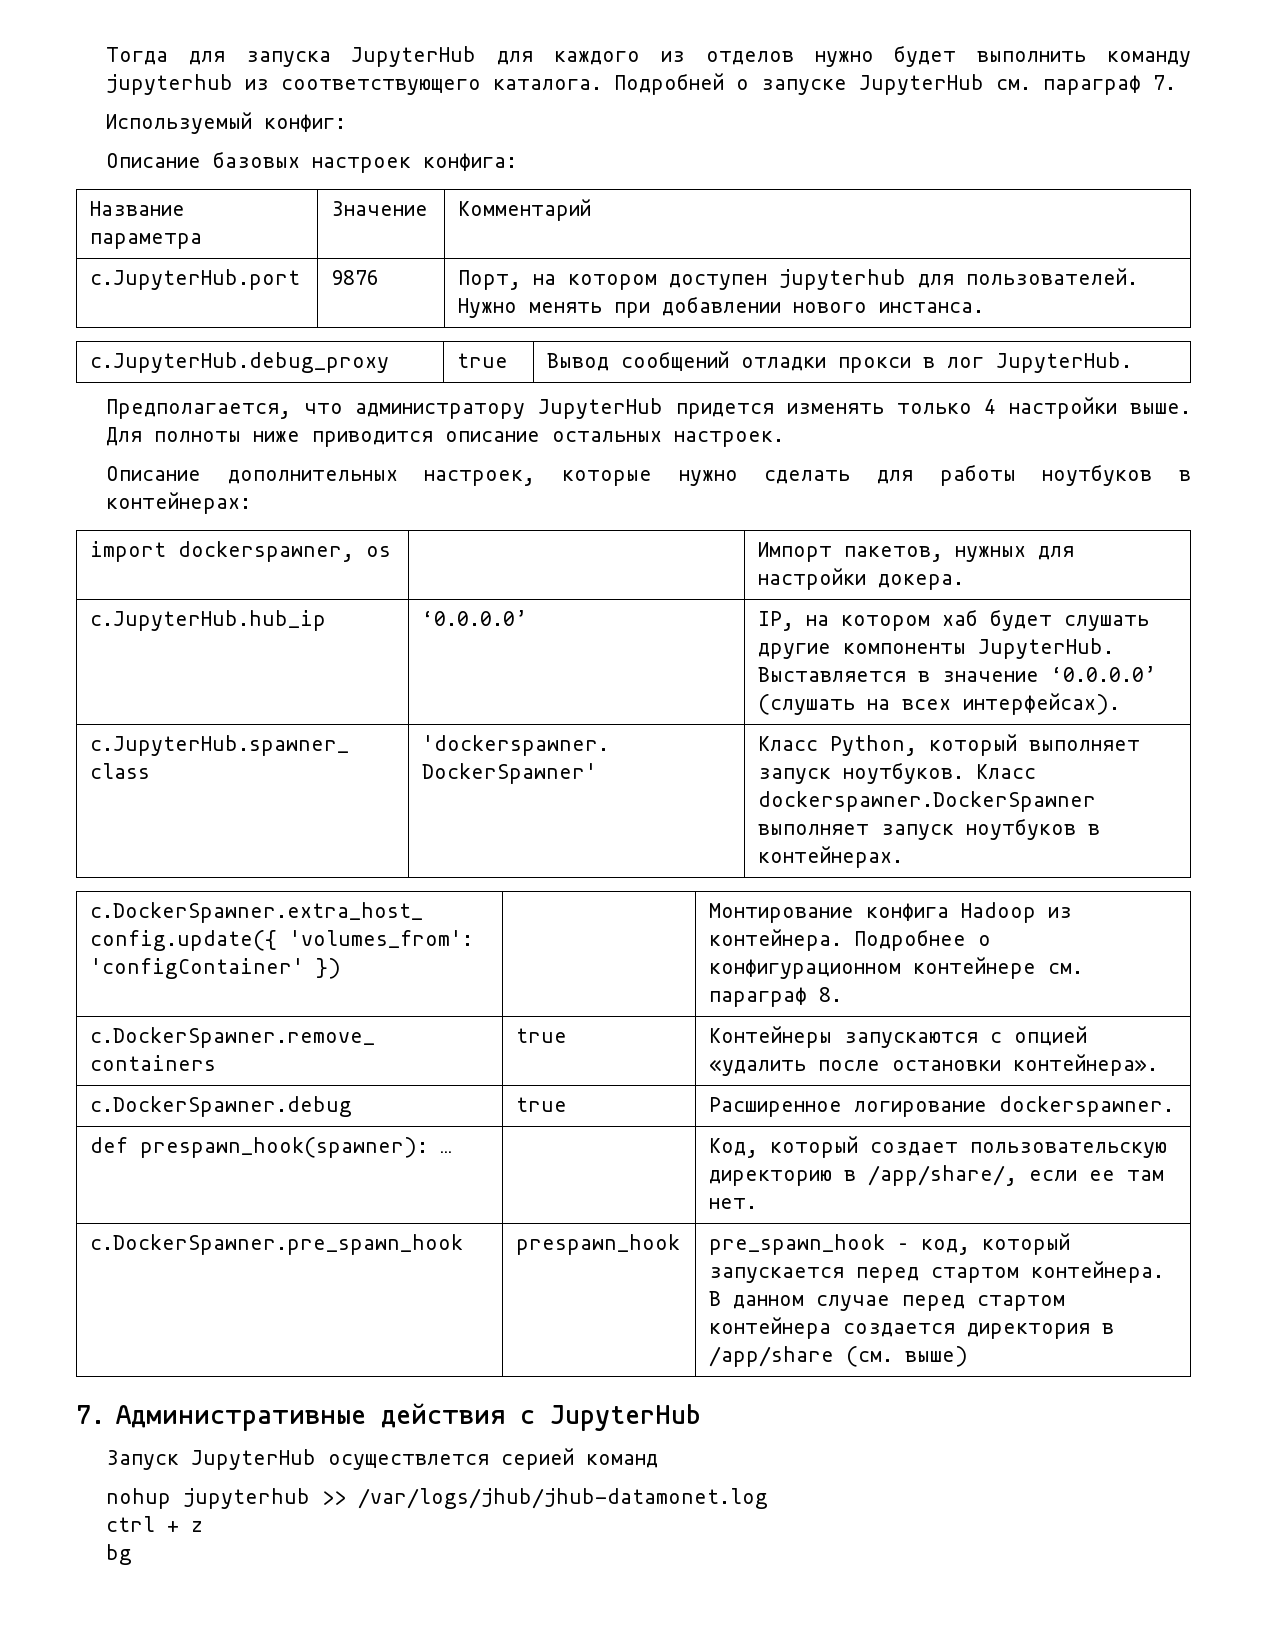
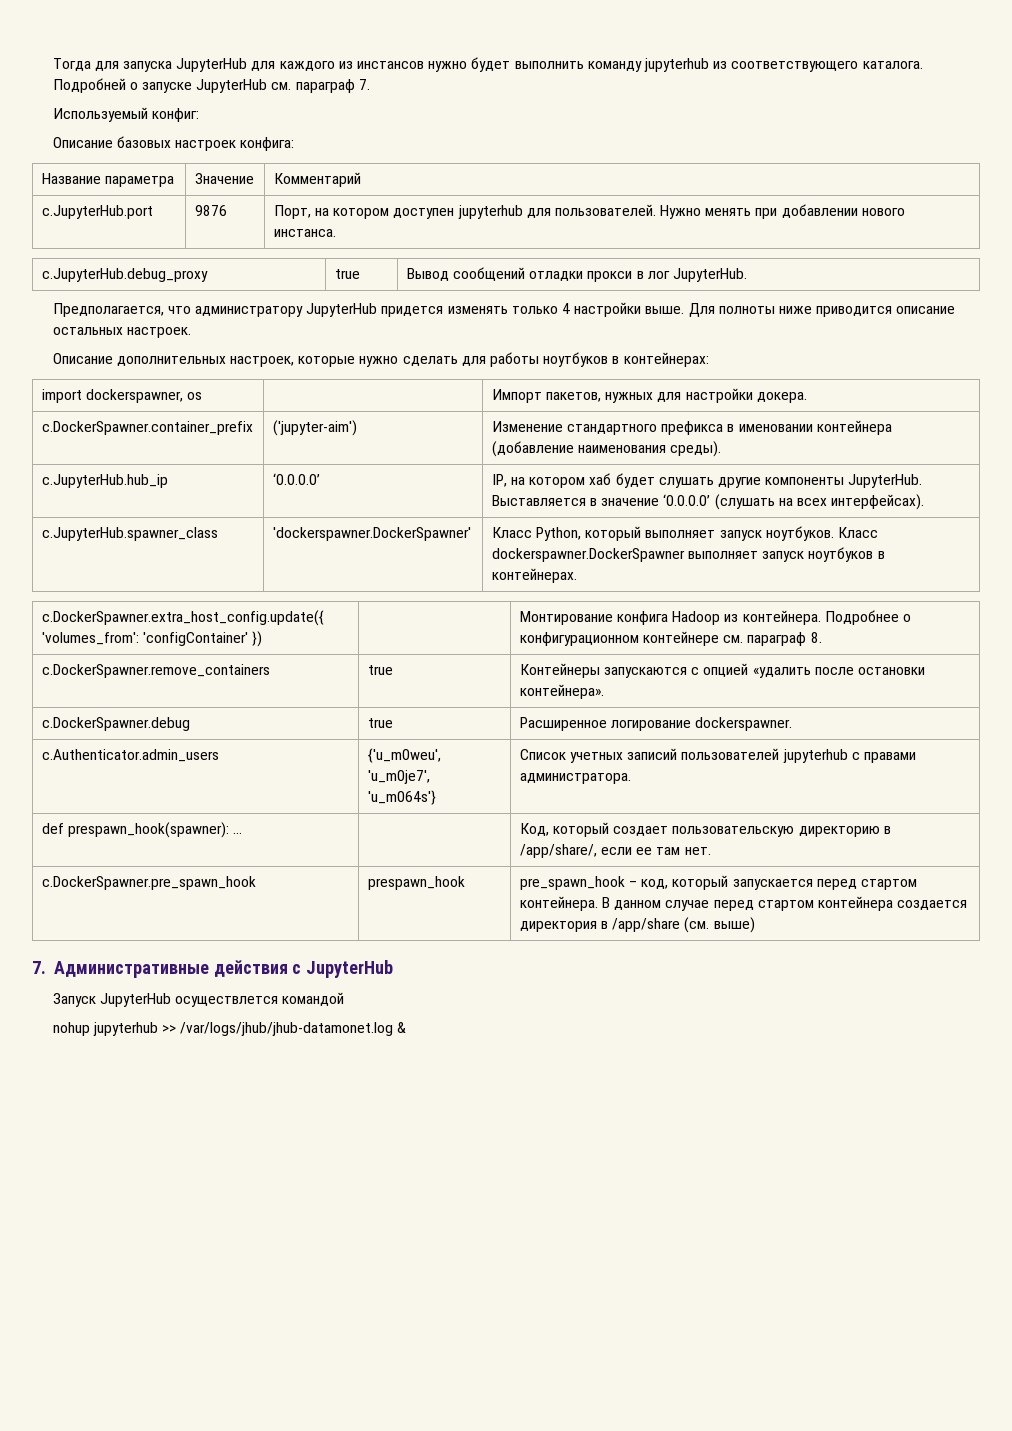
- Тогда для запуска JupyterHub для каждого из отделов нужно будет выполнить команду jupyterhub из соответствующего каталога.
+ Тогда для запуска JupyterHub для каждого из инстансов нужно будет выполнить команду jupyterhub из соответствующего каталога.
+ c.DockerSpawner.container_prefix | ('jupyter-aim') | Изменение стандартного префикса в именовании контейнера (добавление наименования среды).
+ c.Authenticator.admin_users | {'u_m0weu', 'u_m0je7', 'u_m064s'} | Список учетных записий пользователей jupyterhub с правами администратора.
- Запуск JupyterHub осуществлется серией команд
+ Запуск JupyterHub осуществлется командой
- nohup jupyterhub >> /var/logs/jhub/jhub-datamonet.log
- ctrl + z
- bg
+ nohup jupyterhub >> /var/logs/jhub/jhub-datamonet.log &

